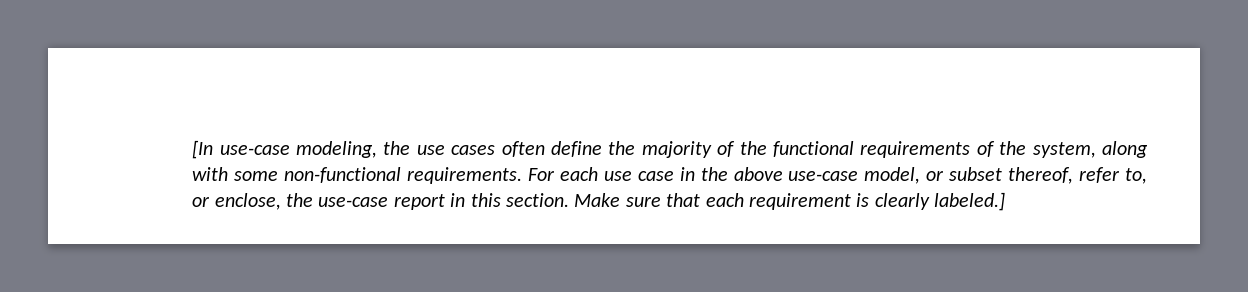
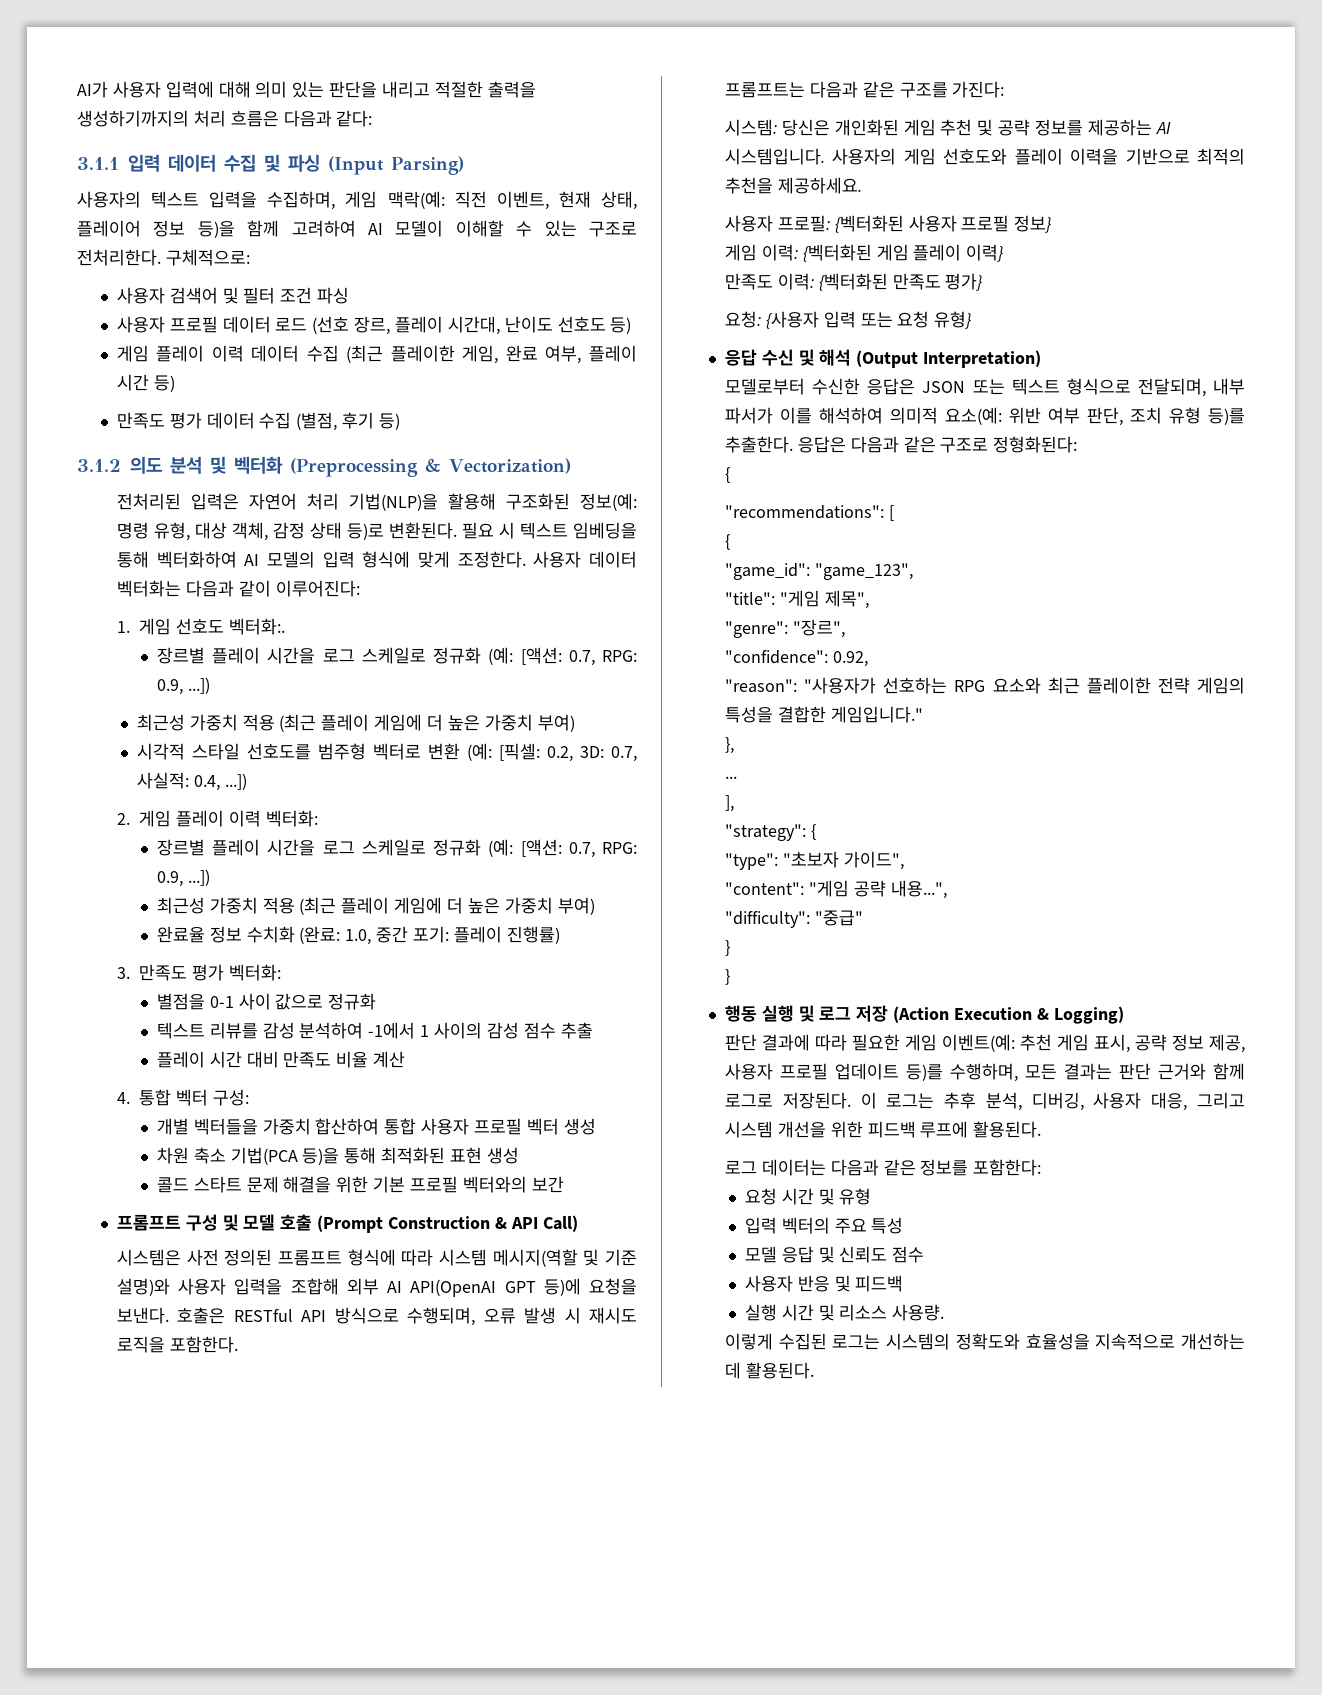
- [In use-case modeling, the use cases often define the majority of the functional requirements of the system, along with some non-functional requirements. For each use case in the above use-case model, or subset thereof, refer to, or enclose, the use-case report in this section. Make sure that each requirement is clearly labeled.]
+ AI가 사용자 입력에 대해 의미 있는 판단을 내리고 적절한 출력을 생성하기까지의 처리 흐름은 다음과 같다:
+ 3.1.1 입력 데이터 수집 및 파싱 (Input Parsing)
+ 사용자의 텍스트 입력을 수집하며, 게임 맥락(예: 직전 이벤트, 현재 상태, 플레이어 정보 등)을 함께 고려하여 AI 모델이 이해할 수 있는 구조로 전처리한다. 구체적으로:
+ 사용자 검색어 및 필터 조건 파싱
+ 사용자 프로필 데이터 로드 (선호 장르, 플레이 시간대, 난이도 선호도 등)
+ 게임 플레이 이력 데이터 수집 (최근 플레이한 게임, 완료 여부, 플레이 시간 등)
+ 만족도 평가 데이터 수집 (별점, 후기 등)
+ 3.1.2 의도 분석 및 벡터화 (Preprocessing & Vectorization)
+ 전처리된 입력은 자연어 처리 기법(NLP)을 활용해 구조화된 정보(예: 명령 유형, 대상 객체, 감정 상태 등)로 변환된다. 필요 시 텍스트 임베딩을 통해 벡터화하여 AI 모델의 입력 형식에 맞게 조정한다. 사용자 데이터 벡터화는 다음과 같이 이루어진다:
+ 1. 게임 선호도 벡터화:.
+ 장르별 플레이 시간을 로그 스케일로 정규화 (예: [액션: 0.7, RPG: 0.9, ...])
+ 최근성 가중치 적용 (최근 플레이 게임에 더 높은 가중치 부여)
+ 시각적 스타일 선호도를 범주형 벡터로 변환 (예: [픽셀: 0.2, 3D: 0.7, 사실적: 0.4, ...])
+ 2. 게임 플레이 이력 벡터화:
+ 장르별 플레이 시간을 로그 스케일로 정규화 (예: [액션: 0.7, RPG: 0.9, ...])
+ 최근성 가중치 적용 (최근 플레이 게임에 더 높은 가중치 부여)
+ 완료율 정보 수치화 (완료: 1.0, 중간 포기: 플레이 진행률)
+ 3. 만족도 평가 벡터화:
+ 별점을 0-1 사이 값으로 정규화
+ 텍스트 리뷰를 감성 분석하여 -1에서 1 사이의 감성 점수 추출
+ 플레이 시간 대비 만족도 비율 계산
+ 4. 통합 벡터 구성:
+ 개별 벡터들을 가중치 합산하여 통합 사용자 프로필 벡터 생성
+ 차원 축소 기법(PCA 등)을 통해 최적화된 표현 생성
+ 콜드 스타트 문제 해결을 위한 기본 프로필 벡터와의 보간
+ 프롬프트 구성 및 모델 호출 (Prompt Construction & API Call)
+ 시스템은 사전 정의된 프롬프트 형식에 따라 시스템 메시지(역할 및 기준 설명)와 사용자 입력을 조합해 외부 AI API(OpenAI GPT 등)에 요청을 보낸다. 호출은 RESTful API 방식으로 수행되며, 오류 발생 시 재시도 로직을 포함한다.
+ 프롬프트는 다음과 같은 구조를 가진다:
+ 시스템: 당신은 개인화된 게임 추천 및 공략 정보를 제공하는 AI 시스템입니다. 사용자의 게임 선호도와 플레이 이력을 기반으로 최적의 추천을 제공하세요.
+ 사용자 프로필: {벡터화된 사용자 프로필 정보}
+ 게임 이력: {벡터화된 게임 플레이 이력}
+ 만족도 이력: {벡터화된 만족도 평가}
+ 요청: {사용자 입력 또는 요청 유형}
+ 응답 수신 및 해석 (Output Interpretation)
+ 모델로부터 수신한 응답은 JSON 또는 텍스트 형식으로 전달되며, 내부 파서가 이를 해석하여 의미적 요소(예: 위반 여부 판단, 조치 유형 등)를 추출한다. 응답은 다음과 같은 구조로 정형화된다:
+ {
+ "recommendations": [
+ {
+ "game_id": "game_123",
+ "title": "게임 제목",
+ "genre": "장르",
+ "confidence": 0.92,
+ "reason": "사용자가 선호하는 RPG 요소와 최근 플레이한 전략 게임의 특성을 결합한 게임입니다."
+ },
+ ...
+ ],
+ "strategy": {
+ "type": "초보자 가이드",
+ "content": "게임 공략 내용...",
+ "difficulty": "중급"
+ }
+ }
+ 행동 실행 및 로그 저장 (Action Execution & Logging)
+ 판단 결과에 따라 필요한 게임 이벤트(예: 추천 게임 표시, 공략 정보 제공, 사용자 프로필 업데이트 등)를 수행하며, 모든 결과는 판단 근거와 함께 로그로 저장된다. 이 로그는 추후 분석, 디버깅, 사용자 대응, 그리고 시스템 개선을 위한 피드백 루프에 활용된다.
+ 로그 데이터는 다음과 같은 정보를 포함한다:
+ 요청 시간 및 유형
+ 입력 벡터의 주요 특성
+ 모델 응답 및 신뢰도 점수
+ 사용자 반응 및 피드백
+ 실행 시간 및 리소스 사용량.
+ 이렇게 수집된 로그는 시스템의 정확도와 효율성을 지속적으로 개선하는 데 활용된다.

